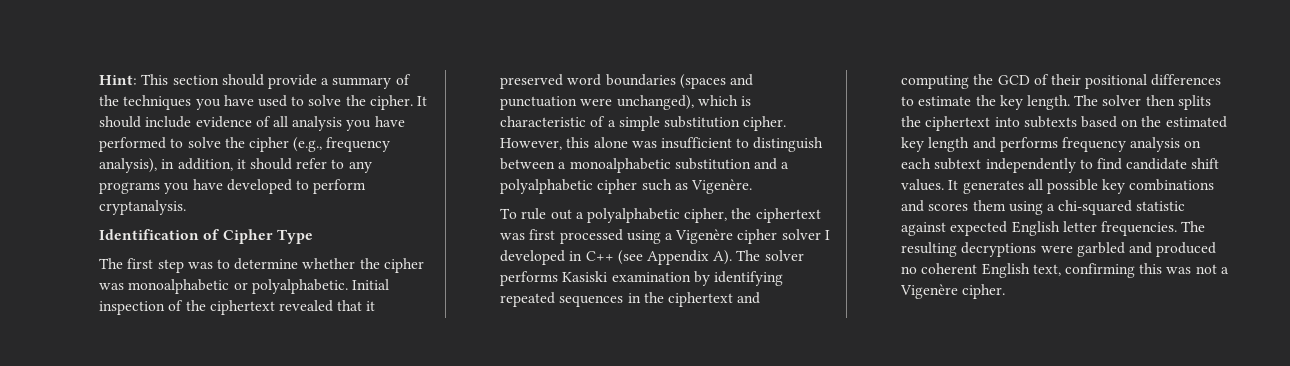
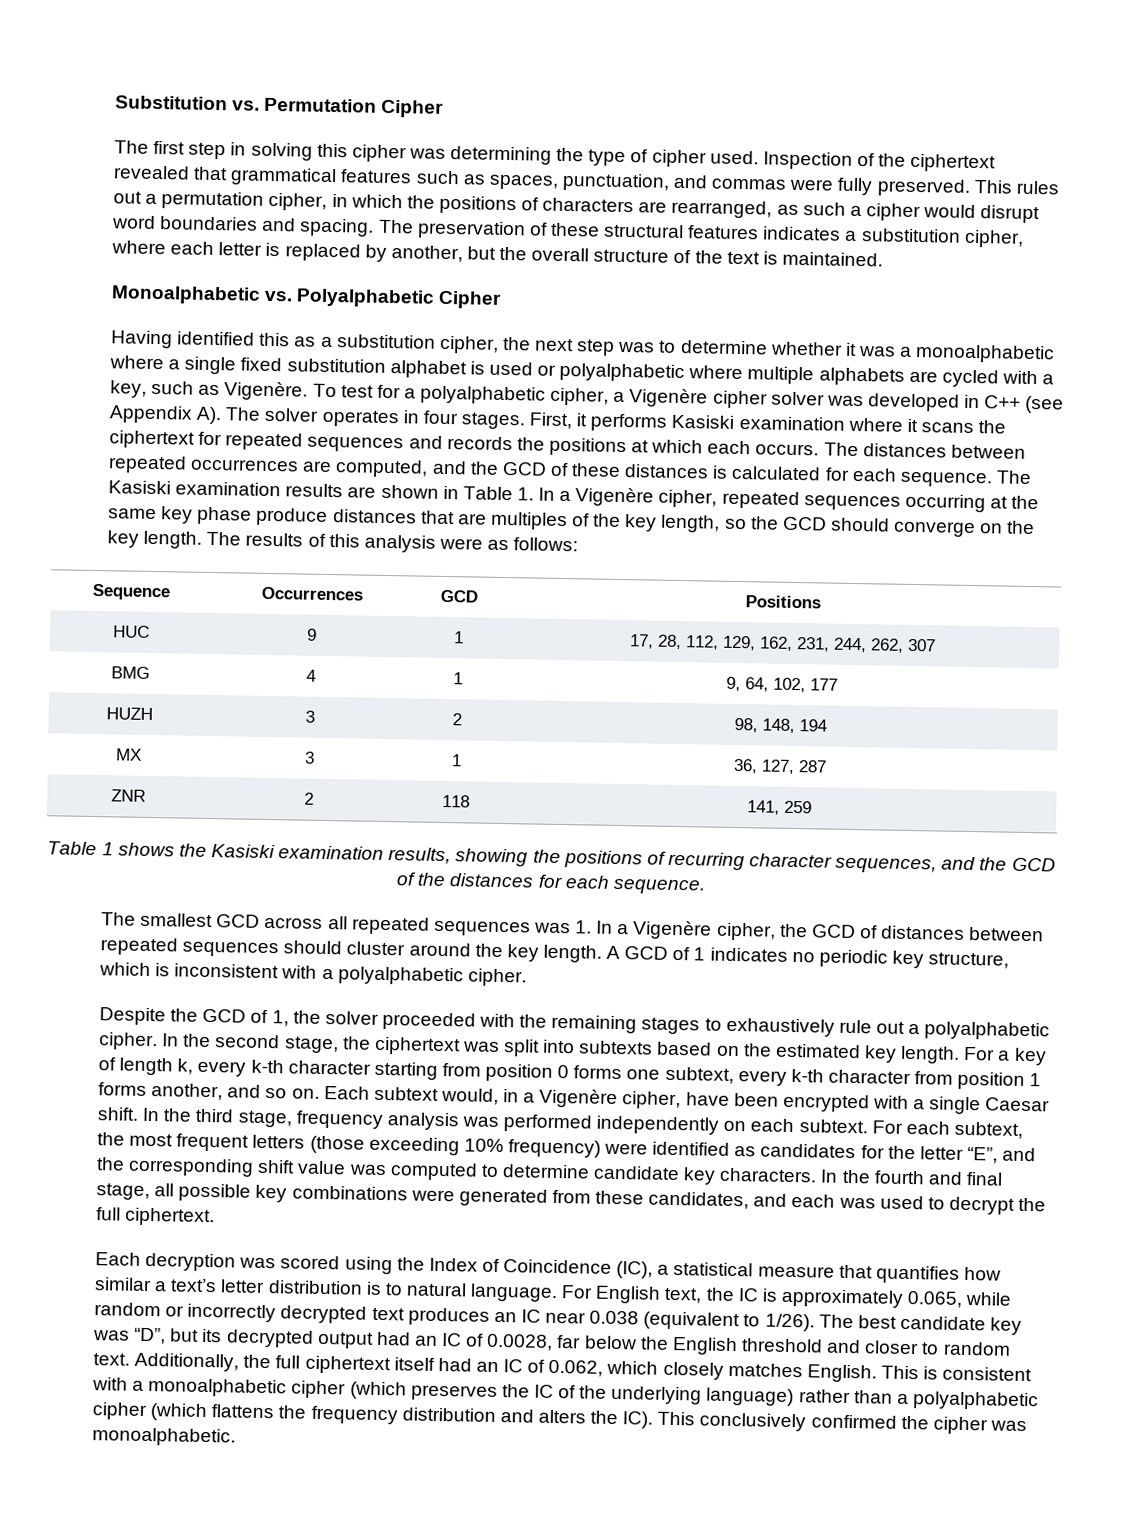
- Hint: This section should provide a summary of the techniques you have used to solve the cipher. It should include evidence of all analysis you have performed to solve the cipher (e.g., frequency analysis), in addition, it should refer to any programs you have developed to perform cryptanalysis.
- Identification of Cipher Type
+ Substitution vs. Permutation Cipher
- The first step was to determine whether the cipher was monoalphabetic or polyalphabetic. Initial inspection of the ciphertext revealed that it preserved word boundaries (spaces and punctuation were unchanged), which is characteristic of a simple substitution cipher. However, this alone was insufficient to distinguish between a monoalphabetic substitution and a polyalphabetic cipher such as Vigenère.
- To rule out a polyalphabetic cipher, the ciphertext was first processed using a Vigenère cipher solver I developed in C++ (see Appendix A). The solver performs Kasiski examination by identifying repeated sequences in the ciphertext and computing the GCD of their positional differences to estimate the key length. The solver then splits the ciphertext into subtexts based on the estimated key length and performs frequency analysis on each subtext independently to find candidate shift values. It generates all possible key combinations and scores them using a chi-squared statistic against expected English letter frequencies. The resulting decryptions were garbled and produced no coherent English text, confirming this was not a Vigenère cipher.
+ The first step in solving this cipher was determining the type of cipher used. Inspection of the ciphertext revealed that grammatical features such as spaces, punctuation, and commas were fully preserved. This rules out a permutation cipher, in which the positions of characters are rearranged, as such a cipher would disrupt word boundaries and spacing. The preservation of these structural features indicates a substitution cipher, where each letter is replaced by another, but the overall structure of the text is maintained.
+ Monoalphabetic vs. Polyalphabetic Cipher
+ Having identified this as a substitution cipher, the next step was to determine whether it was a monoalphabetic where a single fixed substitution alphabet is used or polyalphabetic where multiple alphabets are cycled with a key, such as Vigenère. To test for a polyalphabetic cipher, a Vigenère cipher solver was developed in C++ (see Appendix A). The solver operates in four stages. First, it performs Kasiski examination where it scans the ciphertext for repeated sequences and records the positions at which each occurs. The distances between repeated occurrences are computed, and the GCD of these distances is calculated for each sequence. The Kasiski examination results are shown in Table 1. In a Vigenère cipher, repeated sequences occurring at the same key phase produce distances that are multiples of the key length, so the GCD should converge on the key length. The results of this analysis were as follows:
+ Sequence | Occurrences | GCD | Positions
+ HUC | 9 | 1 | 17, 28, 112, 129, 162, 231, 244, 262, 307
+ BMG | 4 | 1 | 9, 64, 102, 177
+ HUZH | 3 | 2 | 98, 148, 194
+ MX | 3 | 1 | 36, 127, 287
+ ZNR | 2 | 118 | 141, 259
+ Table 1 shows the Kasiski examination results, showing the positions of recurring character sequences, and the GCD of the distances for each sequence.
+ The smallest GCD across all repeated sequences was 1. In a Vigenère cipher, the GCD of distances between repeated sequences should cluster around the key length. A GCD of 1 indicates no periodic key structure, which is inconsistent with a polyalphabetic cipher.
+ Despite the GCD of 1, the solver proceeded with the remaining stages to exhaustively rule out a polyalphabetic cipher. In the second stage, the ciphertext was split into subtexts based on the estimated key length. For a key of length k, every k-th character starting from position 0 forms one subtext, every k-th character from position 1 forms another, and so on. Each subtext would, in a Vigenère cipher, have been encrypted with a single Caesar shift. In the third stage, frequency analysis was performed independently on each subtext. For each subtext, the most frequent letters (those exceeding 10% frequency) were identified as candidates for the letter “E”, and the corresponding shift value was computed to determine candidate key characters. In the fourth and final stage, all possible key combinations were generated from these candidates, and each was used to decrypt the full ciphertext.
+ Each decryption was scored using the Index of Coincidence (IC), a statistical measure that quantifies how similar a text’s letter distribution is to natural language. For English text, the IC is approximately 0.065, while random or incorrectly decrypted text produces an IC near 0.038 (equivalent to 1/26). The best candidate key was “D”, but its decrypted output had an IC of 0.0028, far below the English threshold and closer to random text. Additionally, the full ciphertext itself had an IC of 0.062, which closely matches English. This is consistent with a monoalphabetic cipher (which preserves the IC of the underlying language) rather than a polyalphabetic cipher (which flattens the frequency distribution and alters the IC). This conclusively confirmed the cipher was monoalphabetic.

